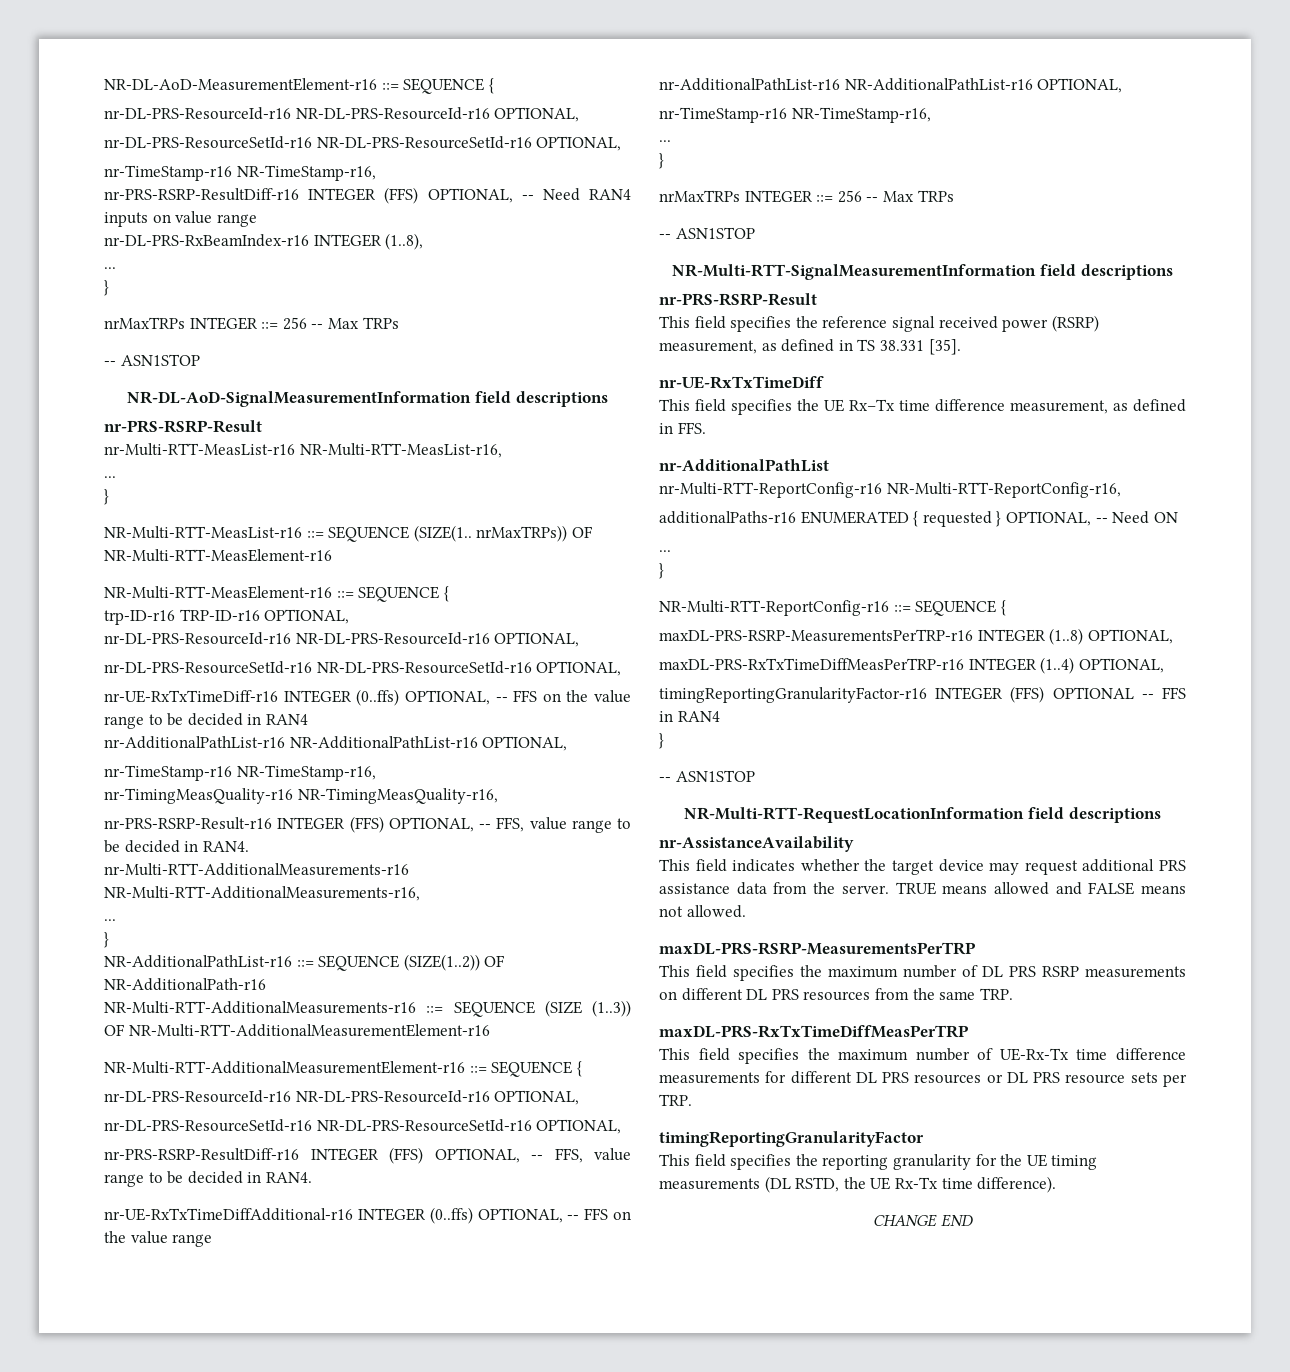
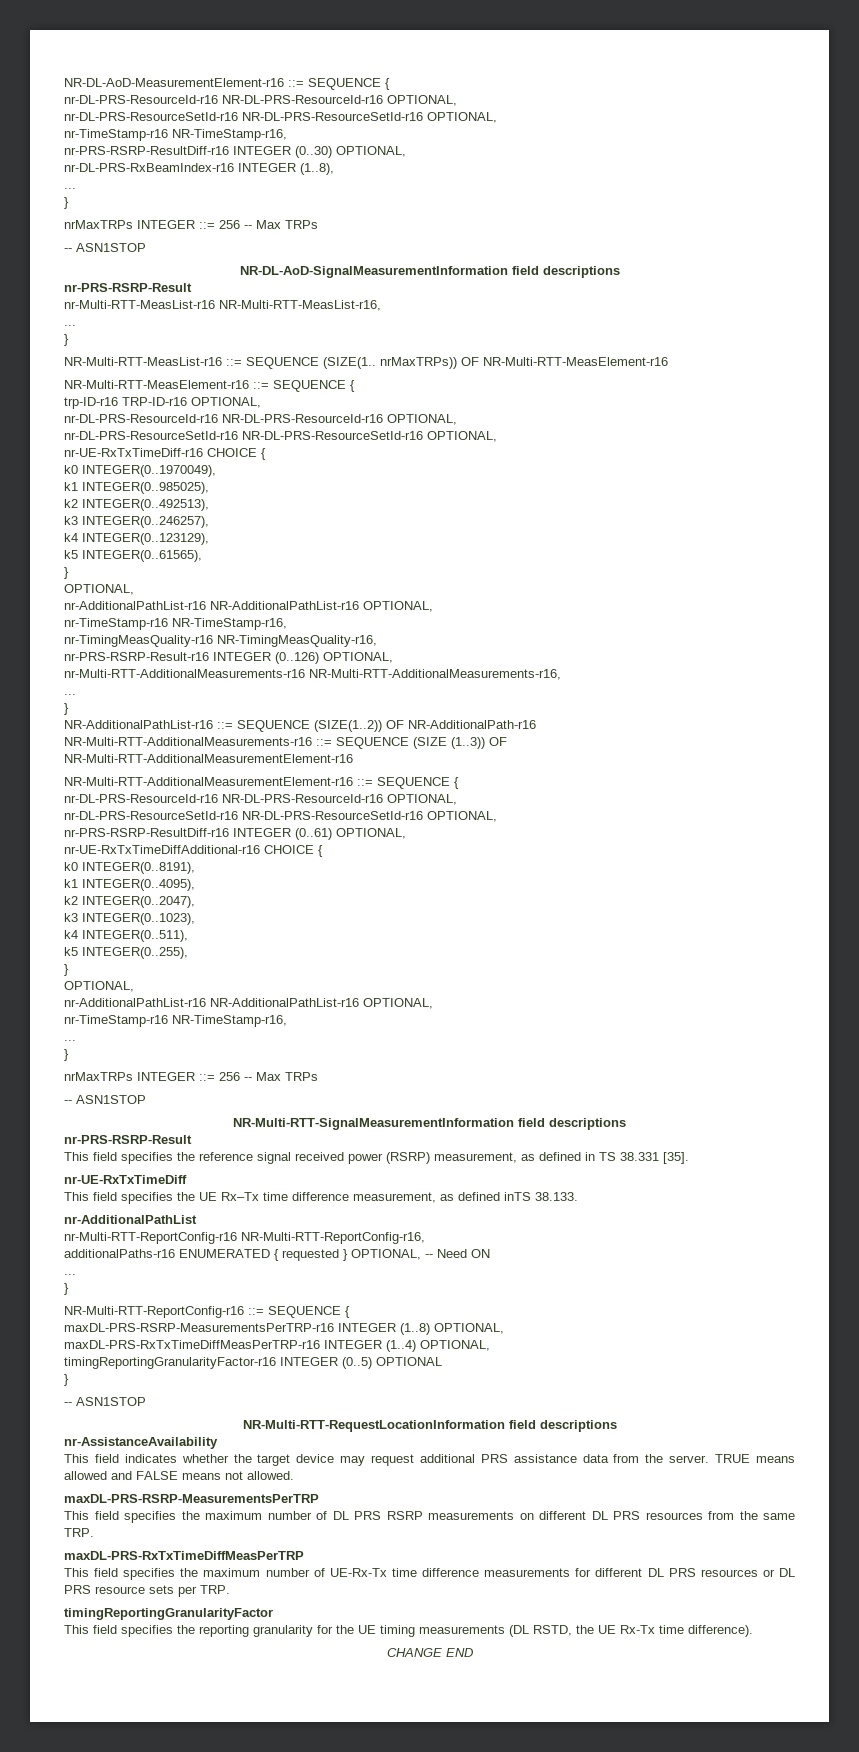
- nr-PRS-RSRP-ResultDiff-r16 INTEGER (FFS) OPTIONAL, -- Need RAN4 inputs on value range
+ nr-PRS-RSRP-ResultDiff-r16 INTEGER (0..30) OPTIONAL,
- nr-UE-RxTxTimeDiff-r16 INTEGER (0..ffs) OPTIONAL, -- FFS on the value range to be decided in RAN4
+ nr-UE-RxTxTimeDiff-r16 CHOICE {
+ k0 INTEGER(0..1970049),
+ k1 INTEGER(0..985025),
+ k2 INTEGER(0..492513),
+ k3 INTEGER(0..246257),
+ k4 INTEGER(0..123129),
+ k5 INTEGER(0..61565),
+ }
+ OPTIONAL,
- nr-PRS-RSRP-Result-r16 INTEGER (FFS) OPTIONAL, -- FFS, value range to be decided in RAN4.
+ nr-PRS-RSRP-Result-r16 INTEGER (0..126) OPTIONAL,
- nr-PRS-RSRP-ResultDiff-r16 INTEGER (FFS) OPTIONAL, -- FFS, value range to be decided in RAN4.
- nr-UE-RxTxTimeDiffAdditional-r16 INTEGER (0..ffs) OPTIONAL, -- FFS on the value range
+ nr-PRS-RSRP-ResultDiff-r16 INTEGER (0..61) OPTIONAL,
+ nr-UE-RxTxTimeDiffAdditional-r16 CHOICE {
+ k0 INTEGER(0..8191),
+ k1 INTEGER(0..4095),
+ k2 INTEGER(0..2047),
+ k3 INTEGER(0..1023),
+ k4 INTEGER(0..511),
+ k5 INTEGER(0..255),
+ }
+ OPTIONAL,
- This field specifies the UE Rx–Tx time difference measurement, as defined in FFS.
+ This field specifies the UE Rx–Tx time difference measurement, as defined inTS 38.133.
- timingReportingGranularityFactor-r16 INTEGER (FFS) OPTIONAL -- FFS in RAN4
+ timingReportingGranularityFactor-r16 INTEGER (0..5) OPTIONAL

